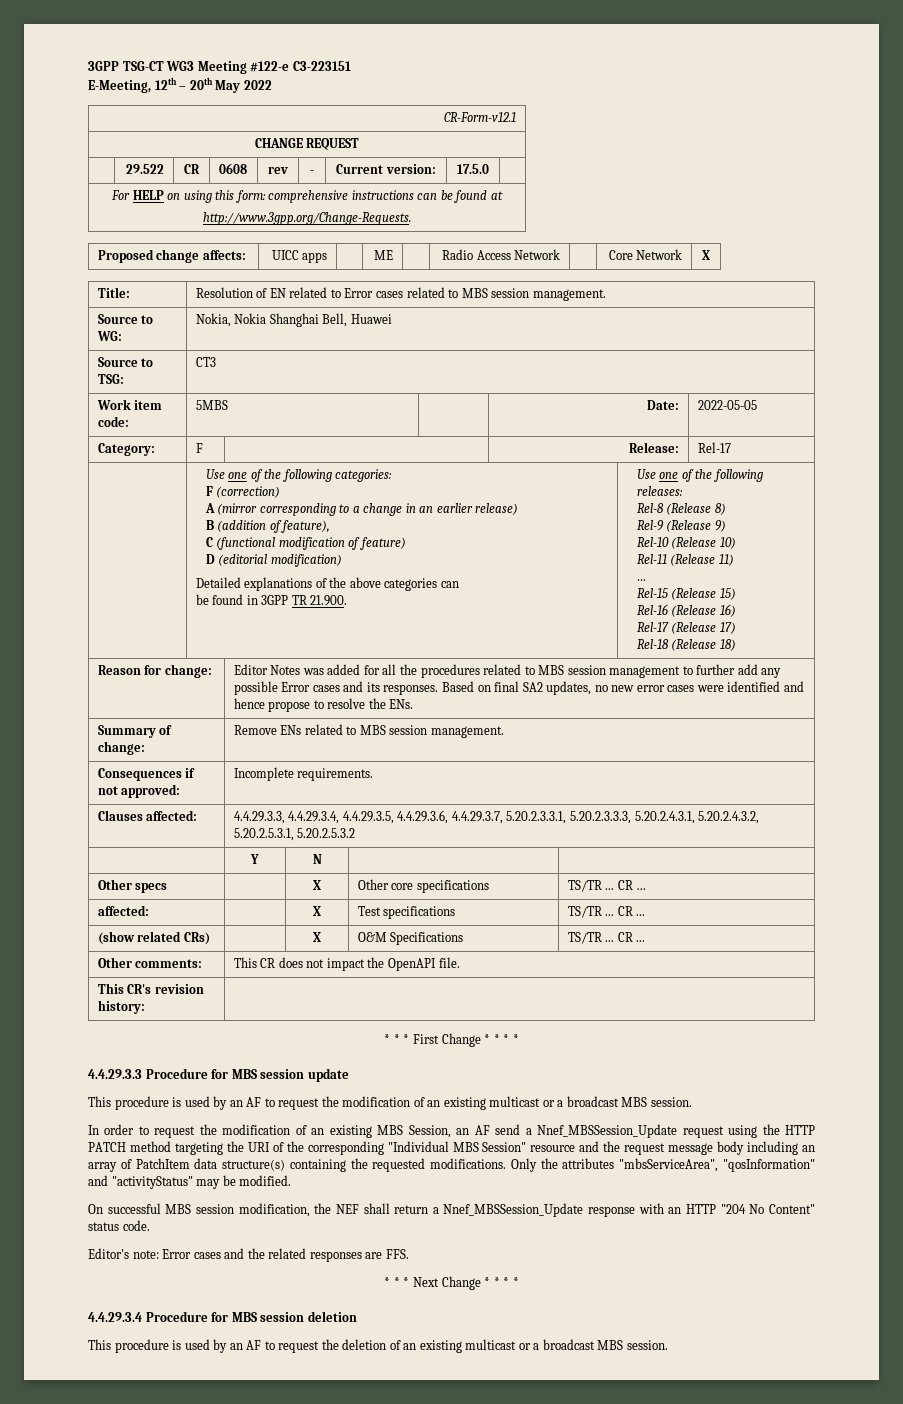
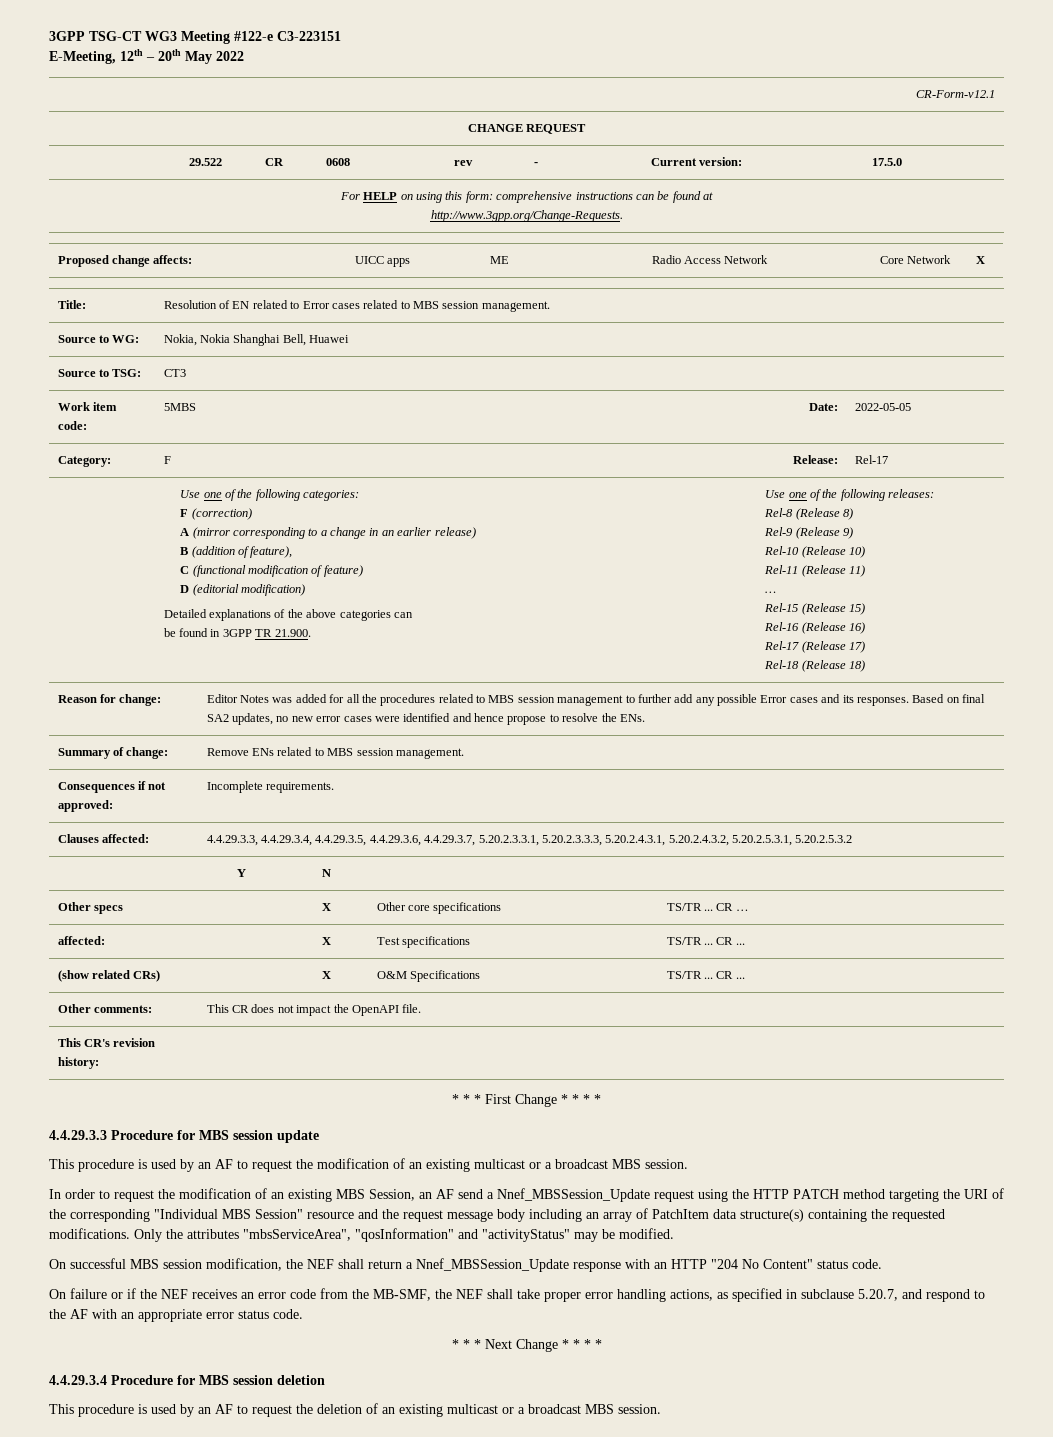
- Editor's note: Error cases and the related responses are FFS.
+ On failure or if the NEF receives an error code from the MB-SMF, the NEF shall take proper error handling actions, as specified in subclause 5.20.7, and respond to the AF with an appropriate error status code.

